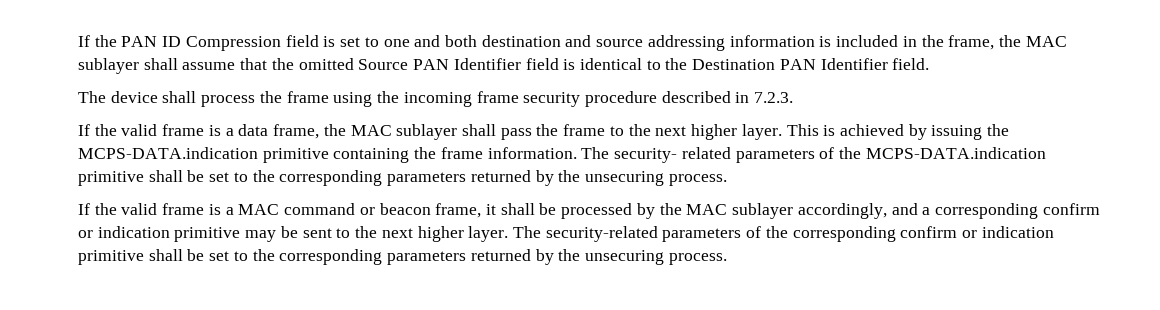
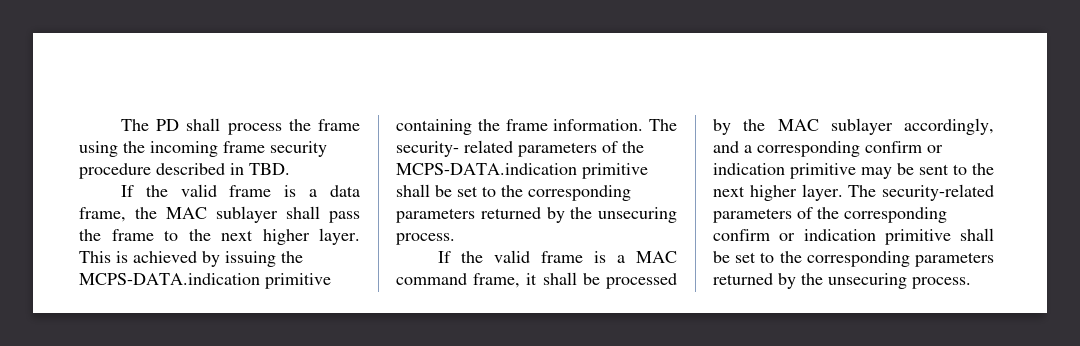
- If the PAN ID Compression field is set to one and both destination and source addressing information is included in the frame, the MAC sublayer shall assume that the omitted Source PAN Identifier field is identical to the Destination PAN Identifier field.
- The device shall process the frame using the incoming frame security procedure described in 7.2.3.
+ The PD shall process the frame using the incoming frame security procedure described in TBD.
- If the valid frame is a MAC command or beacon frame, it shall be processed by the MAC sublayer accordingly, and a corresponding confirm or indication primitive may be sent to the next higher layer.
+ If the valid frame is a MAC command frame, it shall be processed by the MAC sublayer accordingly, and a corresponding confirm or indication primitive may be sent to the next higher layer.

